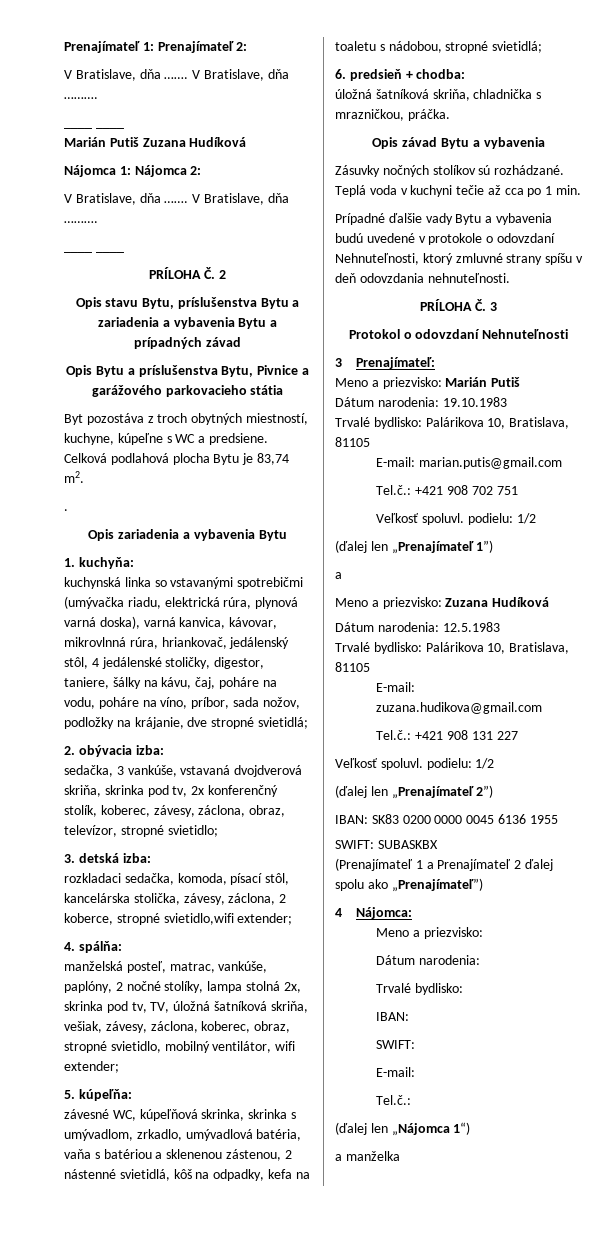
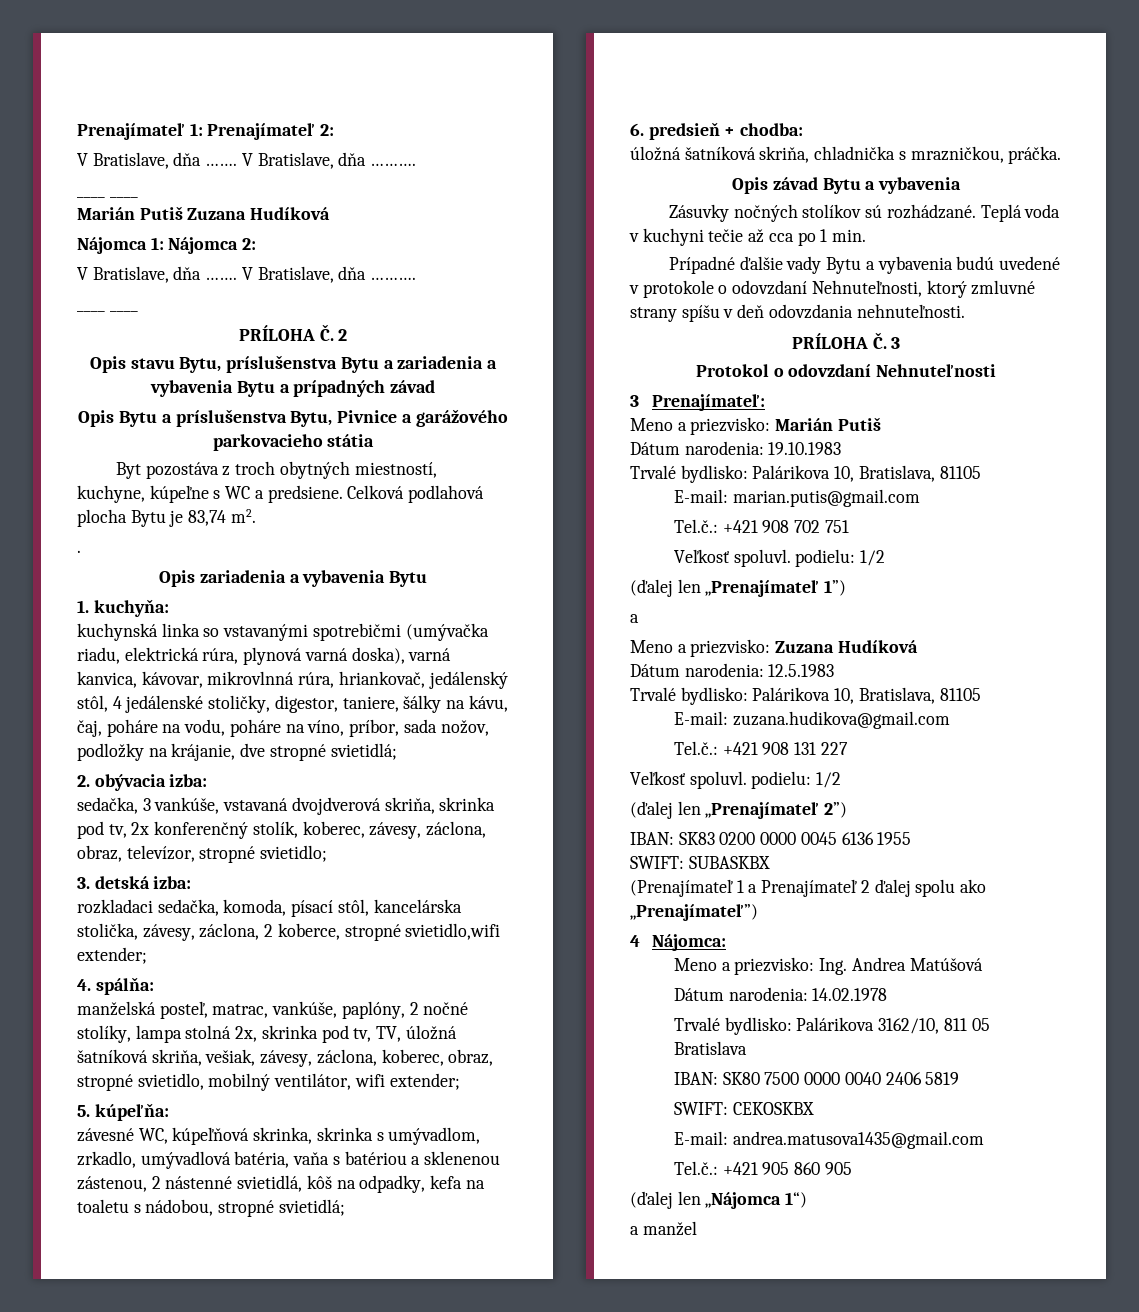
  4 Nájomca:
- Meno a priezvisko:
- Dátum narodenia:
- Trvalé bydlisko:
- IBAN:
- SWIFT:
- E-mail:
- Tel.č.:
+ Meno a priezvisko: Ing. Andrea Matúšová
+ Dátum narodenia: 14.02.1978
+ Trvalé bydlisko: Palárikova 3162/10, 811 05 Bratislava
+ IBAN: SK80 7500 0000 0040 2406 5819
+ SWIFT: CEKOSKBX
+ E-mail: andrea.matusova1435@gmail.com
+ Tel.č.: +421 905 860 905
- a manželka
+ a manžel

